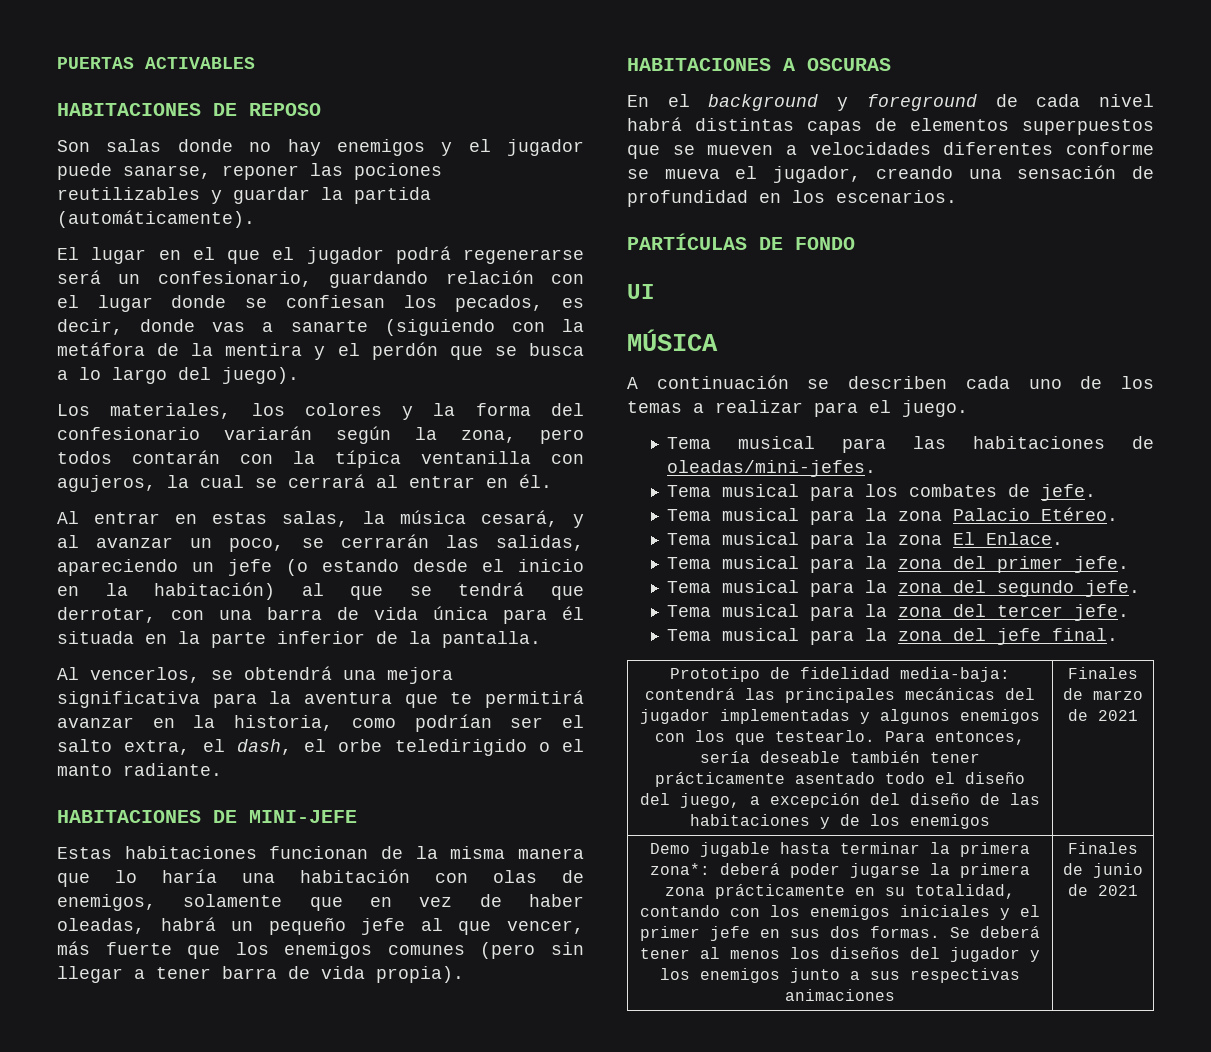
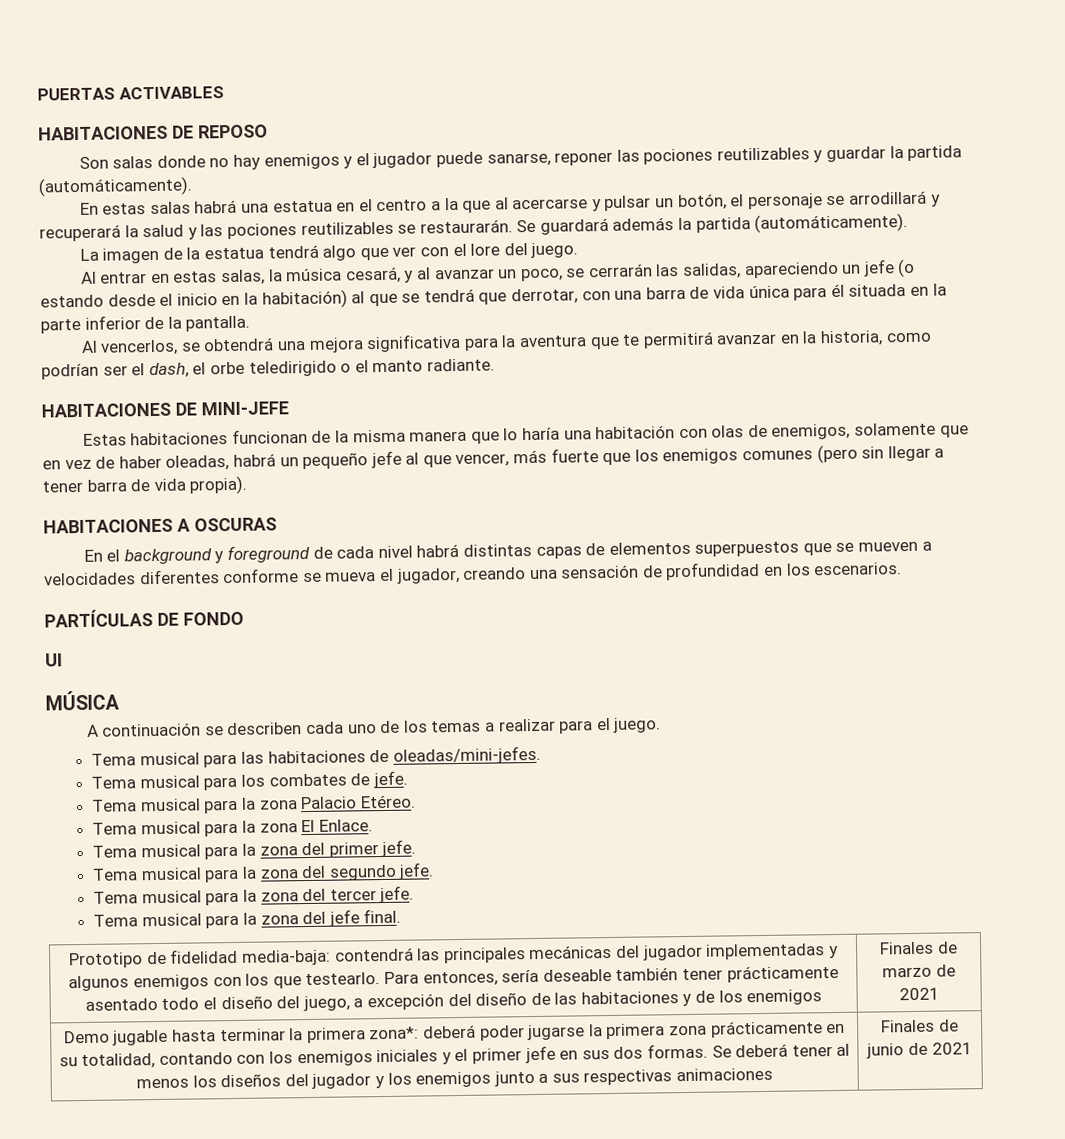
- El lugar en el que el jugador podrá regenerarse será un confesionario, guardando relación con el lugar donde se confiesan los pecados, es decir, donde vas a sanarte (siguiendo con la metáfora de la mentira y el perdón que se busca a lo largo del juego).
- Los materiales, los colores y la forma del confesionario variarán según la zona, pero todos contarán con la típica ventanilla con agujeros, la cual se cerrará al entrar en él.
+ En estas salas habrá una estatua en el centro a la que al acercarse y pulsar un botón, el personaje se arrodillará y recuperará la salud y las pociones reutilizables se restaurarán. Se guardará además la partida (automáticamente).
+ La imagen de la estatua tendrá algo que ver con el lore del juego.
- Al vencerlos, se obtendrá una mejora significativa para la aventura que te permitirá avanzar en la historia, como podrían ser el salto extra, el dash, el orbe teledirigido o el manto radiante.
+ Al vencerlos, se obtendrá una mejora significativa para la aventura que te permitirá avanzar en la historia, como podrían ser el dash, el orbe teledirigido o el manto radiante.

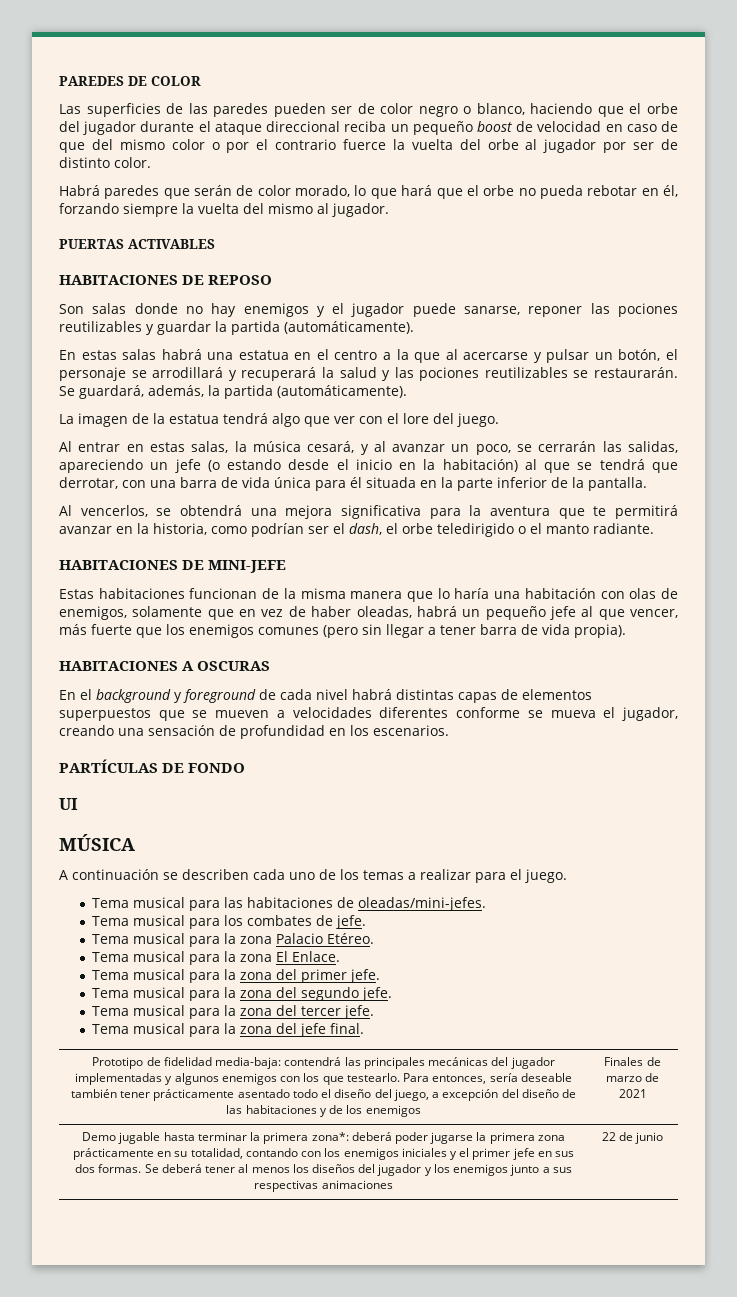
+ PAREDES DE COLOR
+ Las superficies de las paredes pueden ser de color negro o blanco, haciendo que el orbe del jugador durante el ataque direccional reciba un pequeño boost de velocidad en caso de que del mismo color o por el contrario fuerce la vuelta del orbe al jugador por ser de distinto color.
+ Habrá paredes que serán de color morado, lo que hará que el orbe no pueda rebotar en él, forzando siempre la vuelta del mismo al jugador.
- Se guardará además la partida (automáticamente).
+ Se guardará, además, la partida (automáticamente).
- Finales de junio de 2021
+ 22 de junio

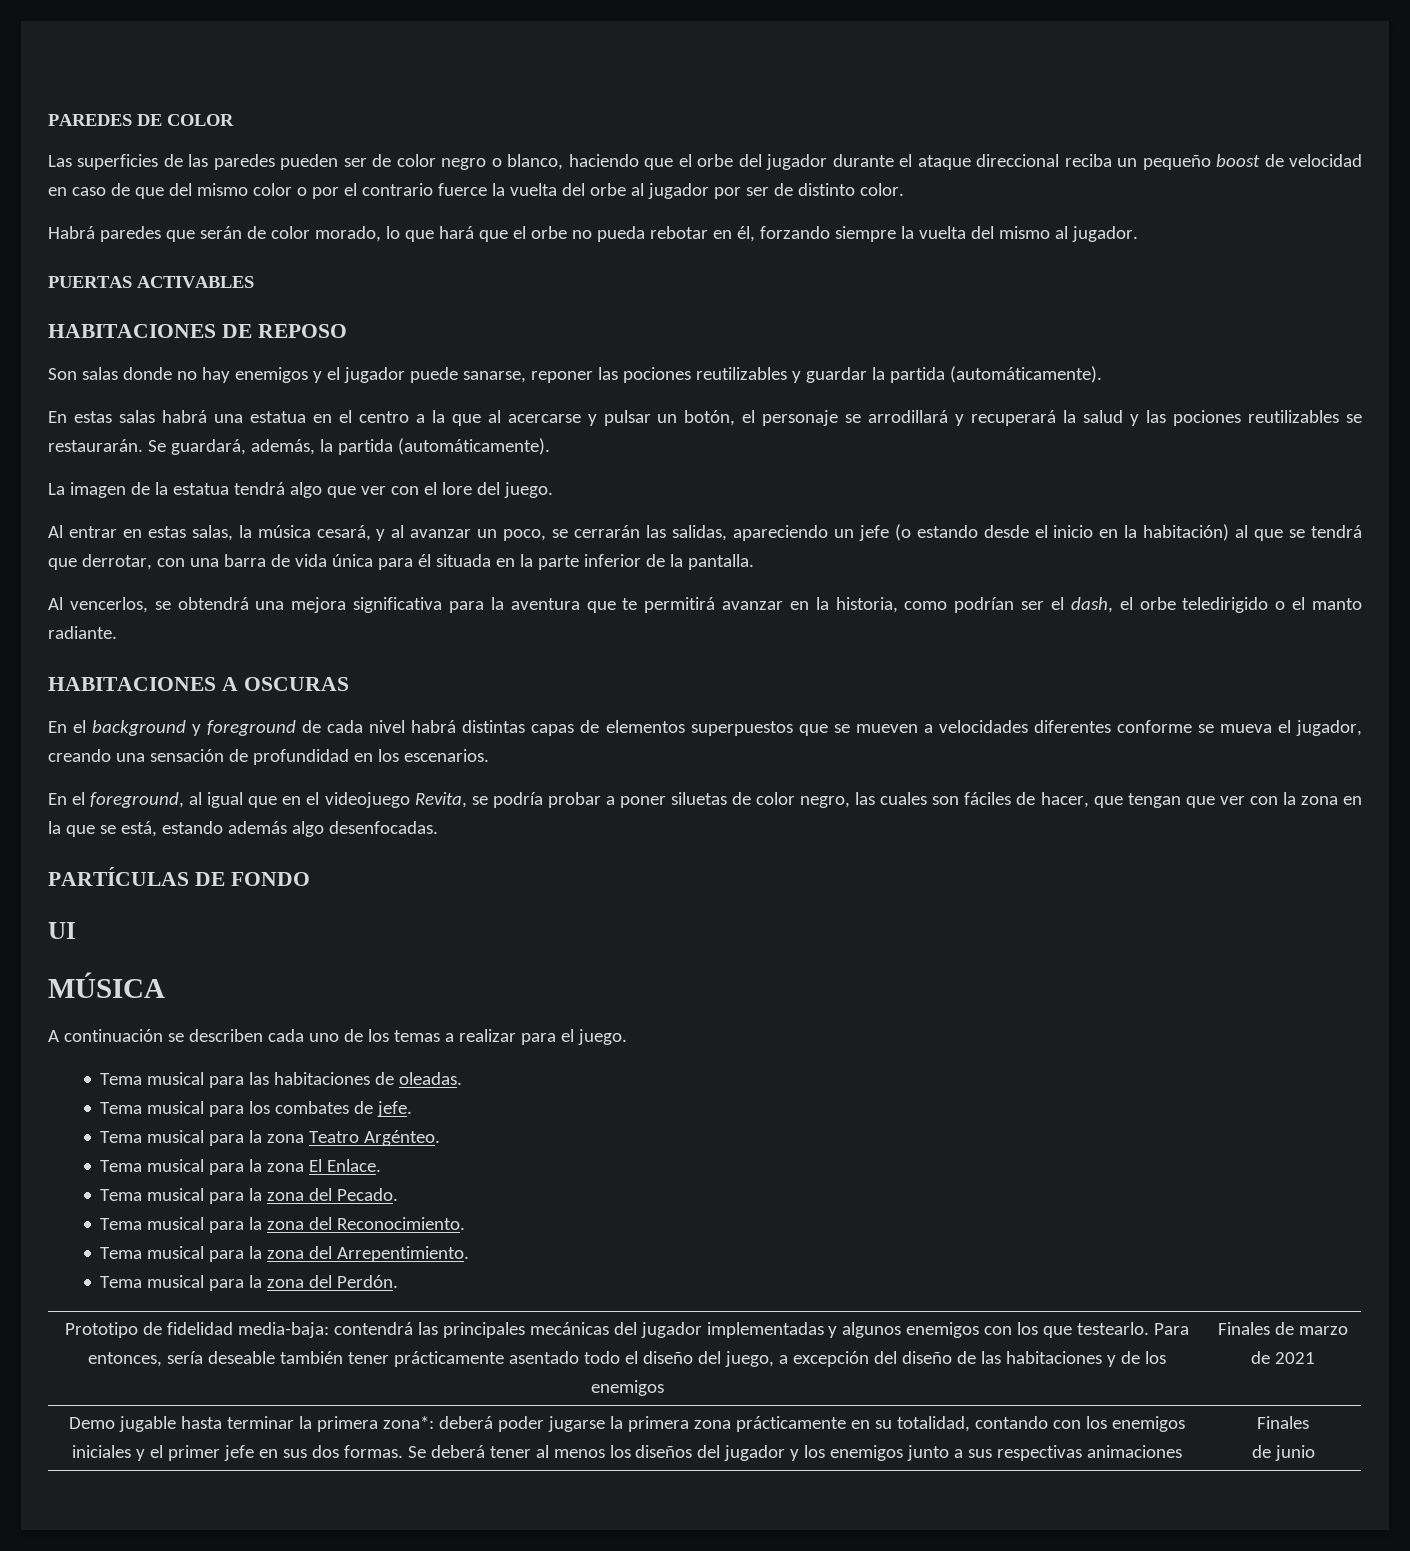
- HABITACIONES DE MINI-JEFE
- Estas habitaciones funcionan de la misma manera que lo haría una habitación con olas de enemigos, solamente que en vez de haber oleadas, habrá un pequeño jefe al que vencer, más fuerte que los enemigos comunes (pero sin llegar a tener barra de vida propia).
+ En el foreground, al igual que en el videojuego Revita, se podría probar a poner siluetas de color negro, las cuales son fáciles de hacer, que tengan que ver con la zona en la que se está, estando además algo desenfocadas.
- Tema musical para las habitaciones de oleadas/mini-jefes.
+ Tema musical para las habitaciones de oleadas.
- Tema musical para la zona Palacio Etéreo.
+ Tema musical para la zona Teatro Argénteo.
- Tema musical para la zona del primer jefe.
- Tema musical para la zona del segundo jefe.
- Tema musical para la zona del tercer jefe.
- Tema musical para la zona del jefe final.
+ Tema musical para la zona del Pecado.
+ Tema musical para la zona del Reconocimiento.
+ Tema musical para la zona del Arrepentimiento.
+ Tema musical para la zona del Perdón.
- Se deberá tener al menos los diseños del jugador y los enemigos junto a sus respectivas animaciones | 22 de junio
+ Se deberá tener al menos los diseños del jugador y los enemigos junto a sus respectivas animaciones | Finales
+ de junio

